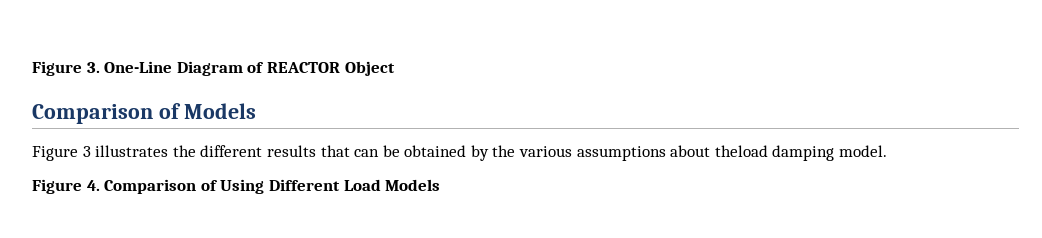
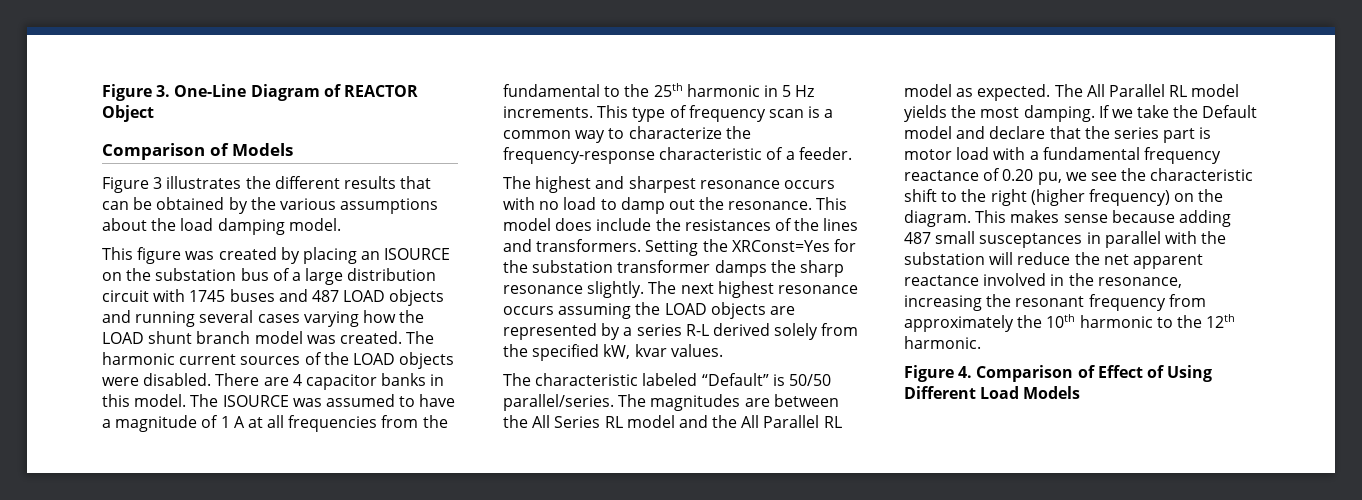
- Figure 3 illustrates the different results that can be obtained by the various assumptions about theload damping model.
+ Figure 3 illustrates the different results that can be obtained by the various assumptions about the load damping model.
+ This figure was created by placing an ISOURCE on the substation bus of a large distribution circuit with 1745 buses and 487 LOAD objects and running several cases varying how the LOAD shunt branch model was created. The harmonic current sources of the LOAD objects were disabled. There are 4 capacitor banks in this model. The ISOURCE was assumed to have a magnitude of 1 A at all frequencies from the fundamental to the 25th harmonic in 5 Hz increments. This type of frequency scan is a common way to characterize the frequency-response characteristic of a feeder.
+ The highest and sharpest resonance occurs with no load to damp out the resonance. This model does include the resistances of the lines and transformers. Setting the XRConst=Yes for the substation transformer damps the sharp resonance slightly. The next highest resonance occurs assuming the LOAD objects are represented by a series R-L derived solely from the specified kW, kvar values.
+ The characteristic labeled “Default” is 50/50 parallel/series. The magnitudes are between the All Series RL model and the All Parallel RL model as expected. The All Parallel RL model yields the most damping. If we take the Default model and declare that the series part is motor load with a fundamental frequency reactance of 0.20 pu, we see the characteristic shift to the right (higher frequency) on the diagram. This makes sense because adding 487 small susceptances in parallel with the substation will reduce the net apparent reactance involved in the resonance, increasing the resonant frequency from approximately the 10th harmonic to the 12th harmonic.
- Figure 4. Comparison of Using Different Load Models
+ Figure 4. Comparison of Effect of Using Different Load Models

